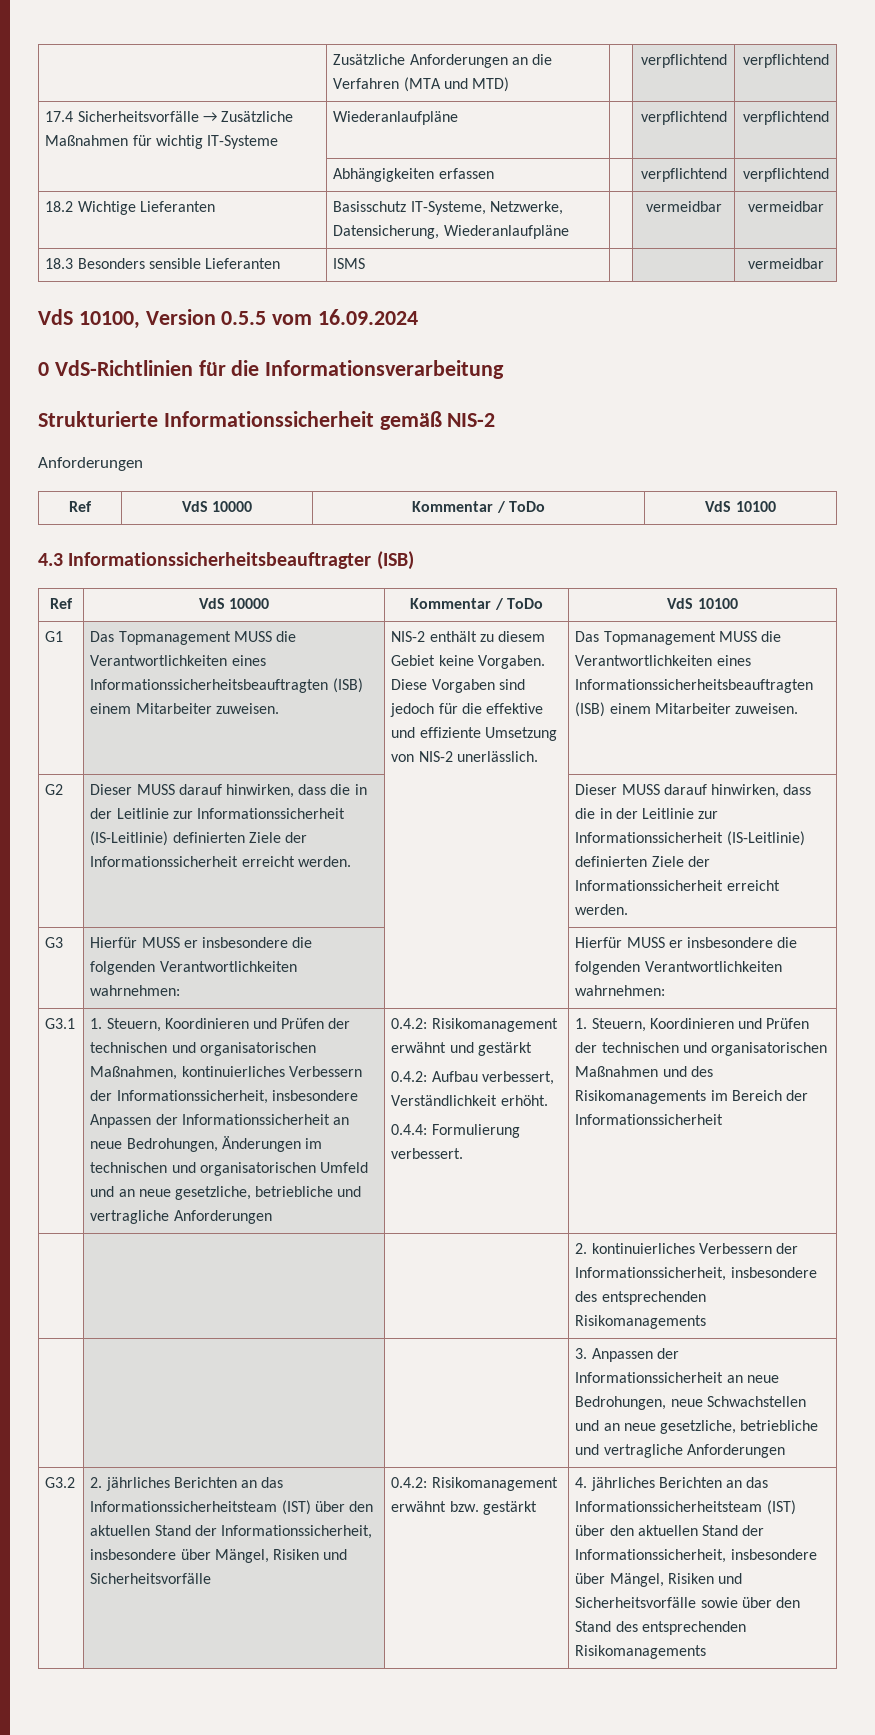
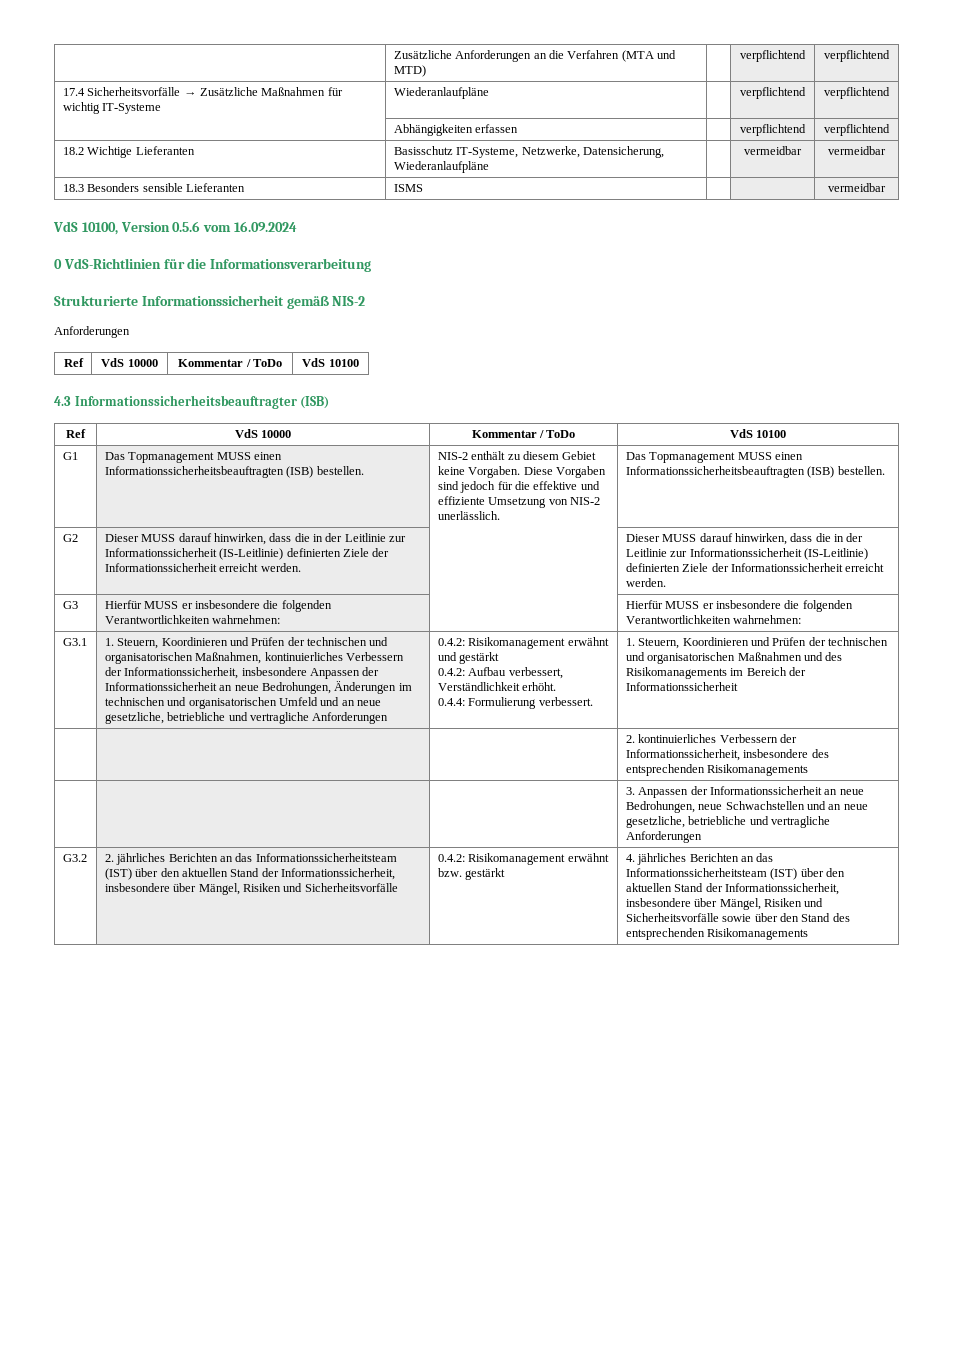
- VdS 10100, Version 0.5.5 vom 16.09.2024
+ VdS 10100, Version 0.5.6 vom 16.09.2024
- G1 | Das Topmanagement MUSS die Verantwortlichkeiten eines Informationssicherheitsbeauftragten (ISB) einem Mitarbeiter zuweisen.
+ G1 | Das Topmanagement MUSS einen Informationssicherheitsbeauftragten (ISB) bestellen.
- Diese Vorgaben sind jedoch für die effektive und effiziente Umsetzung von NIS-2 unerlässlich. | Das Topmanagement MUSS die Verantwortlichkeiten eines Informationssicherheitsbeauftragten (ISB) einem Mitarbeiter zuweisen.
+ Diese Vorgaben sind jedoch für die effektive und effiziente Umsetzung von NIS-2 unerlässlich. | Das Topmanagement MUSS einen Informationssicherheitsbeauftragten (ISB) bestellen.

